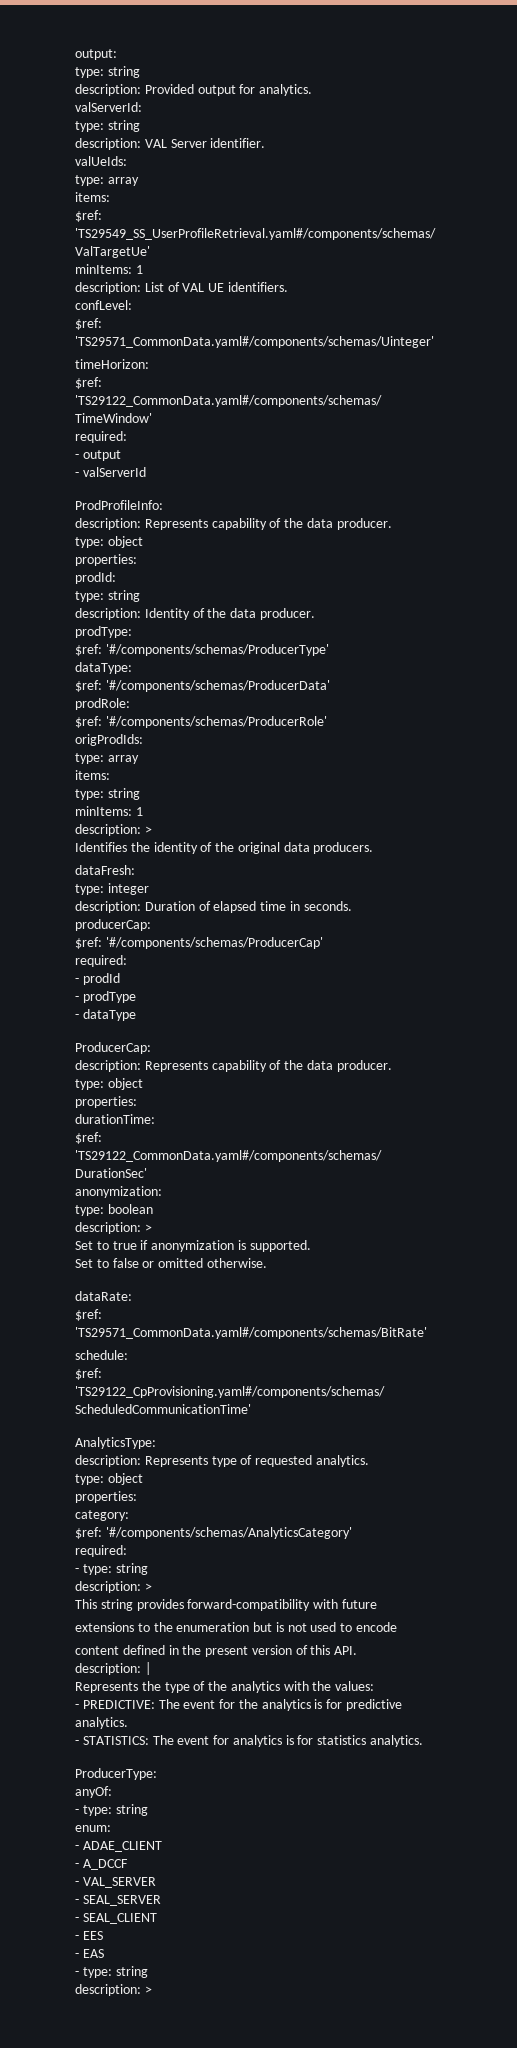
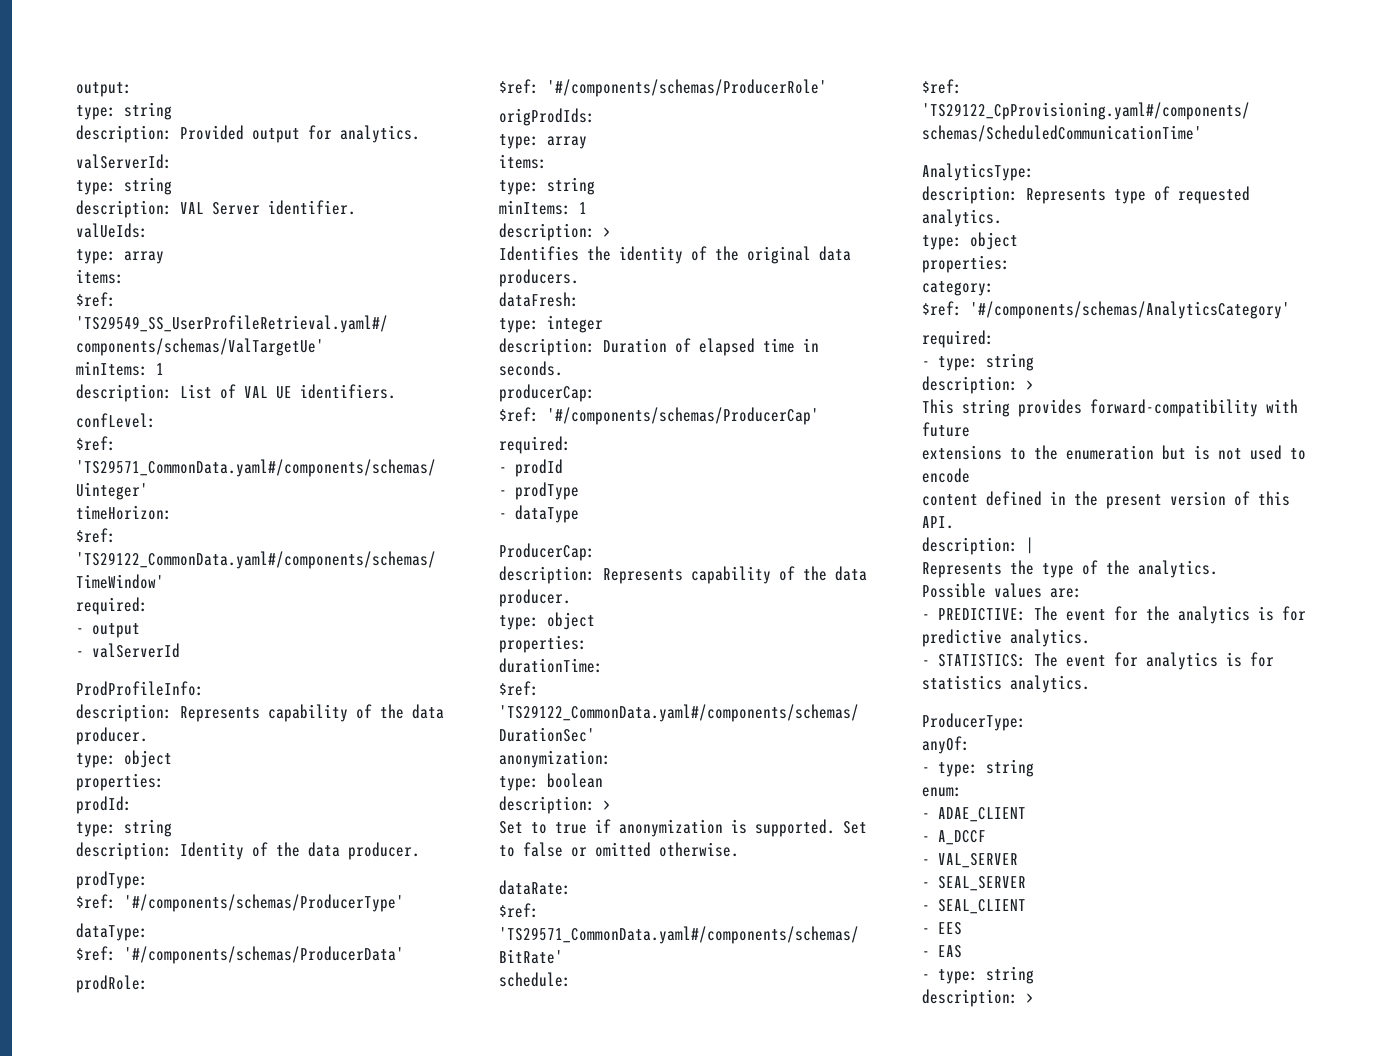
- Set to true if anonymization is supported.
- Set to false or omitted otherwise.
+ Set to true if anonymization is supported. Set to false or omitted otherwise.
- Represents the type of the analytics with the values:
+ Represents the type of the analytics.
+ Possible values are:

